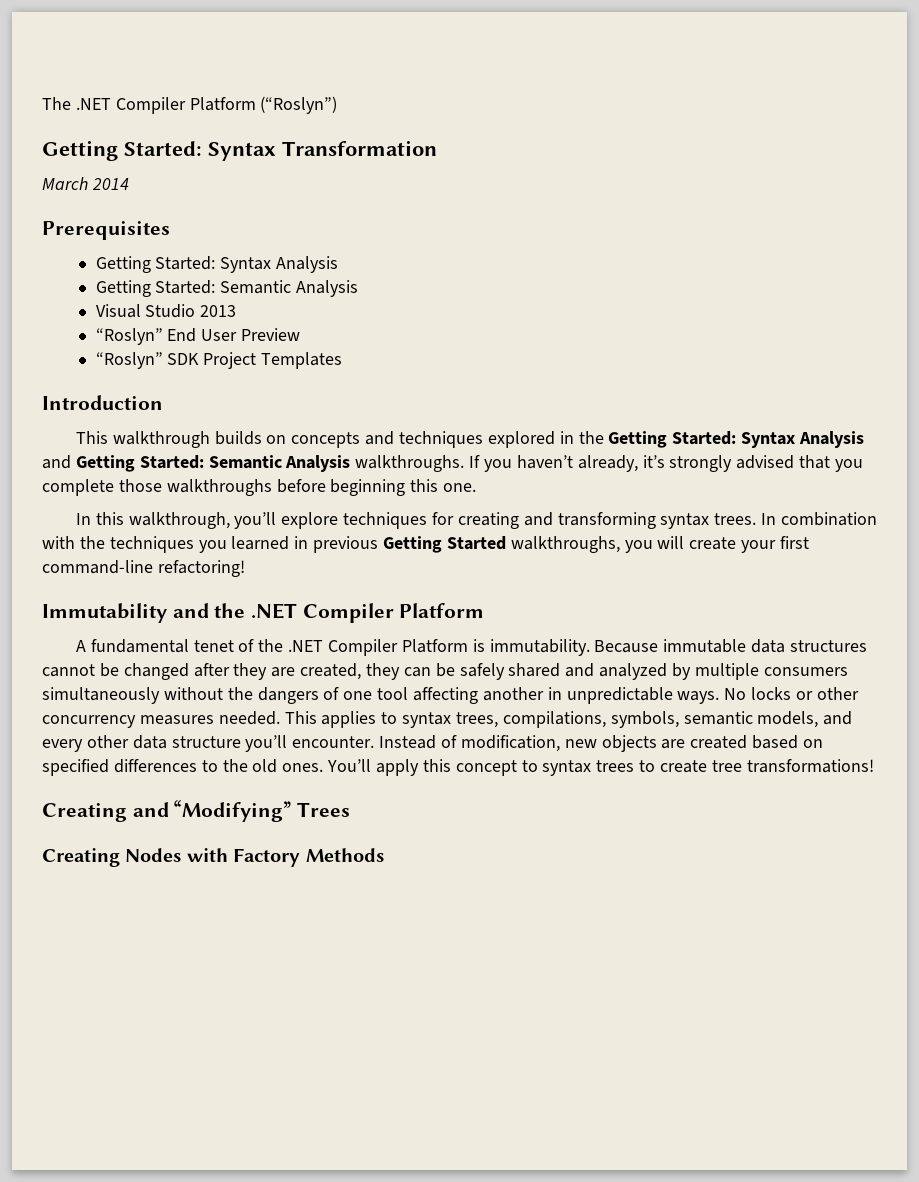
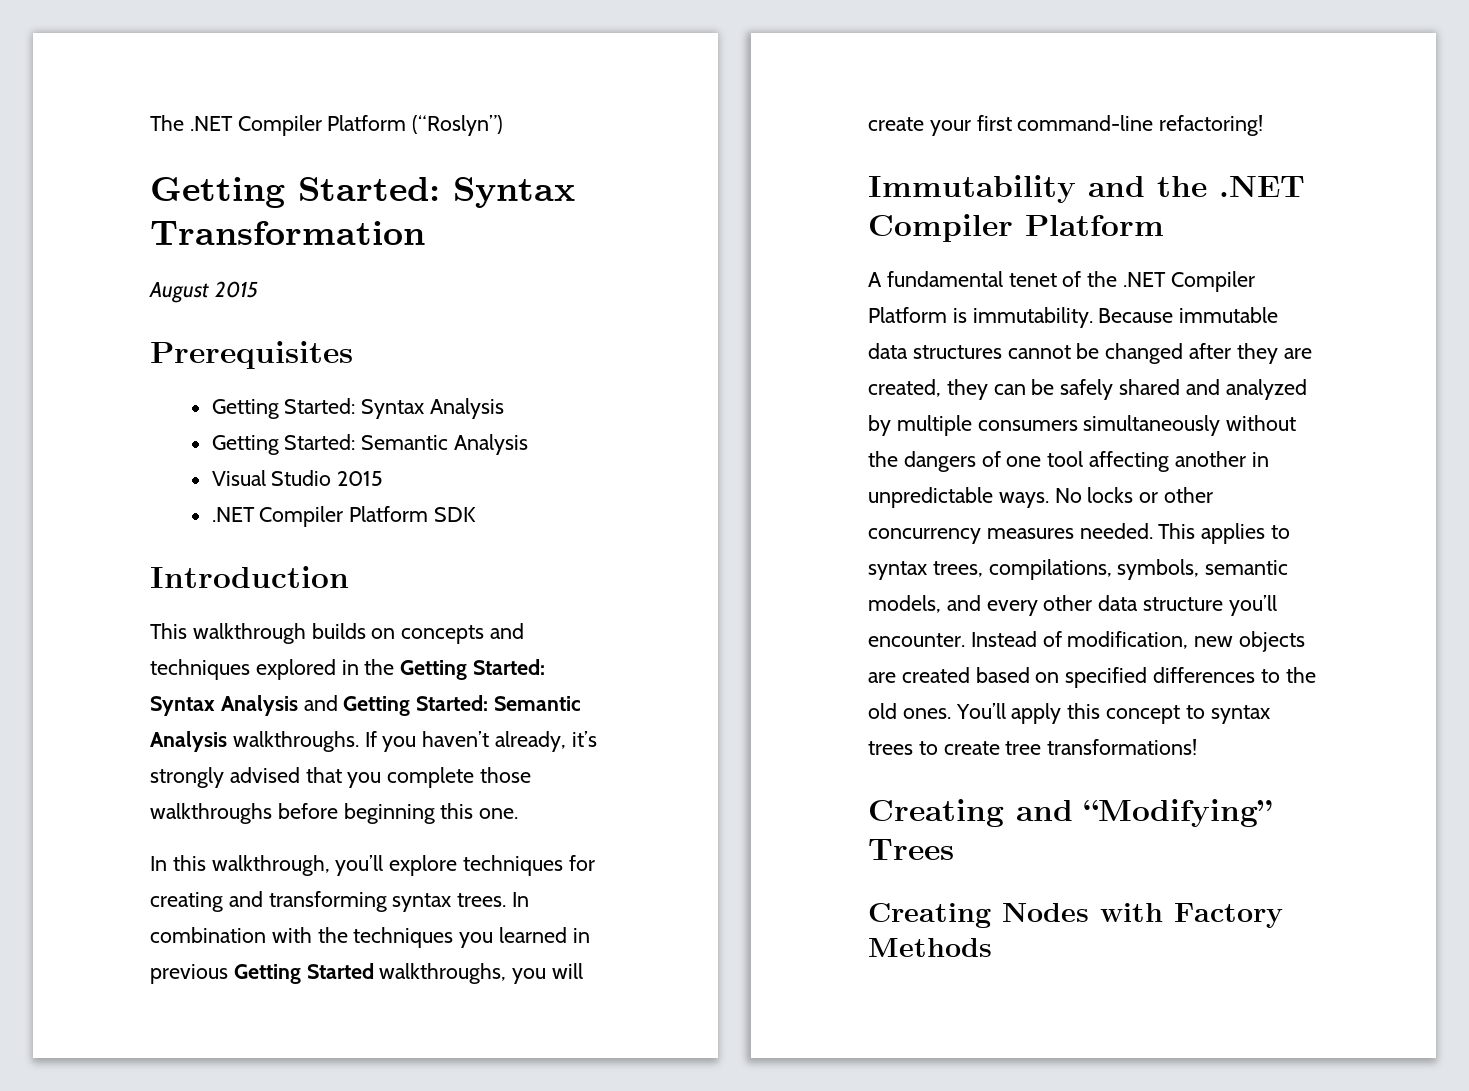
- March 2014
+ August 2015
- Visual Studio 2013
- “Roslyn” End User Preview
- “Roslyn” SDK Project Templates
+ Visual Studio 2015
+ .NET Compiler Platform SDK

